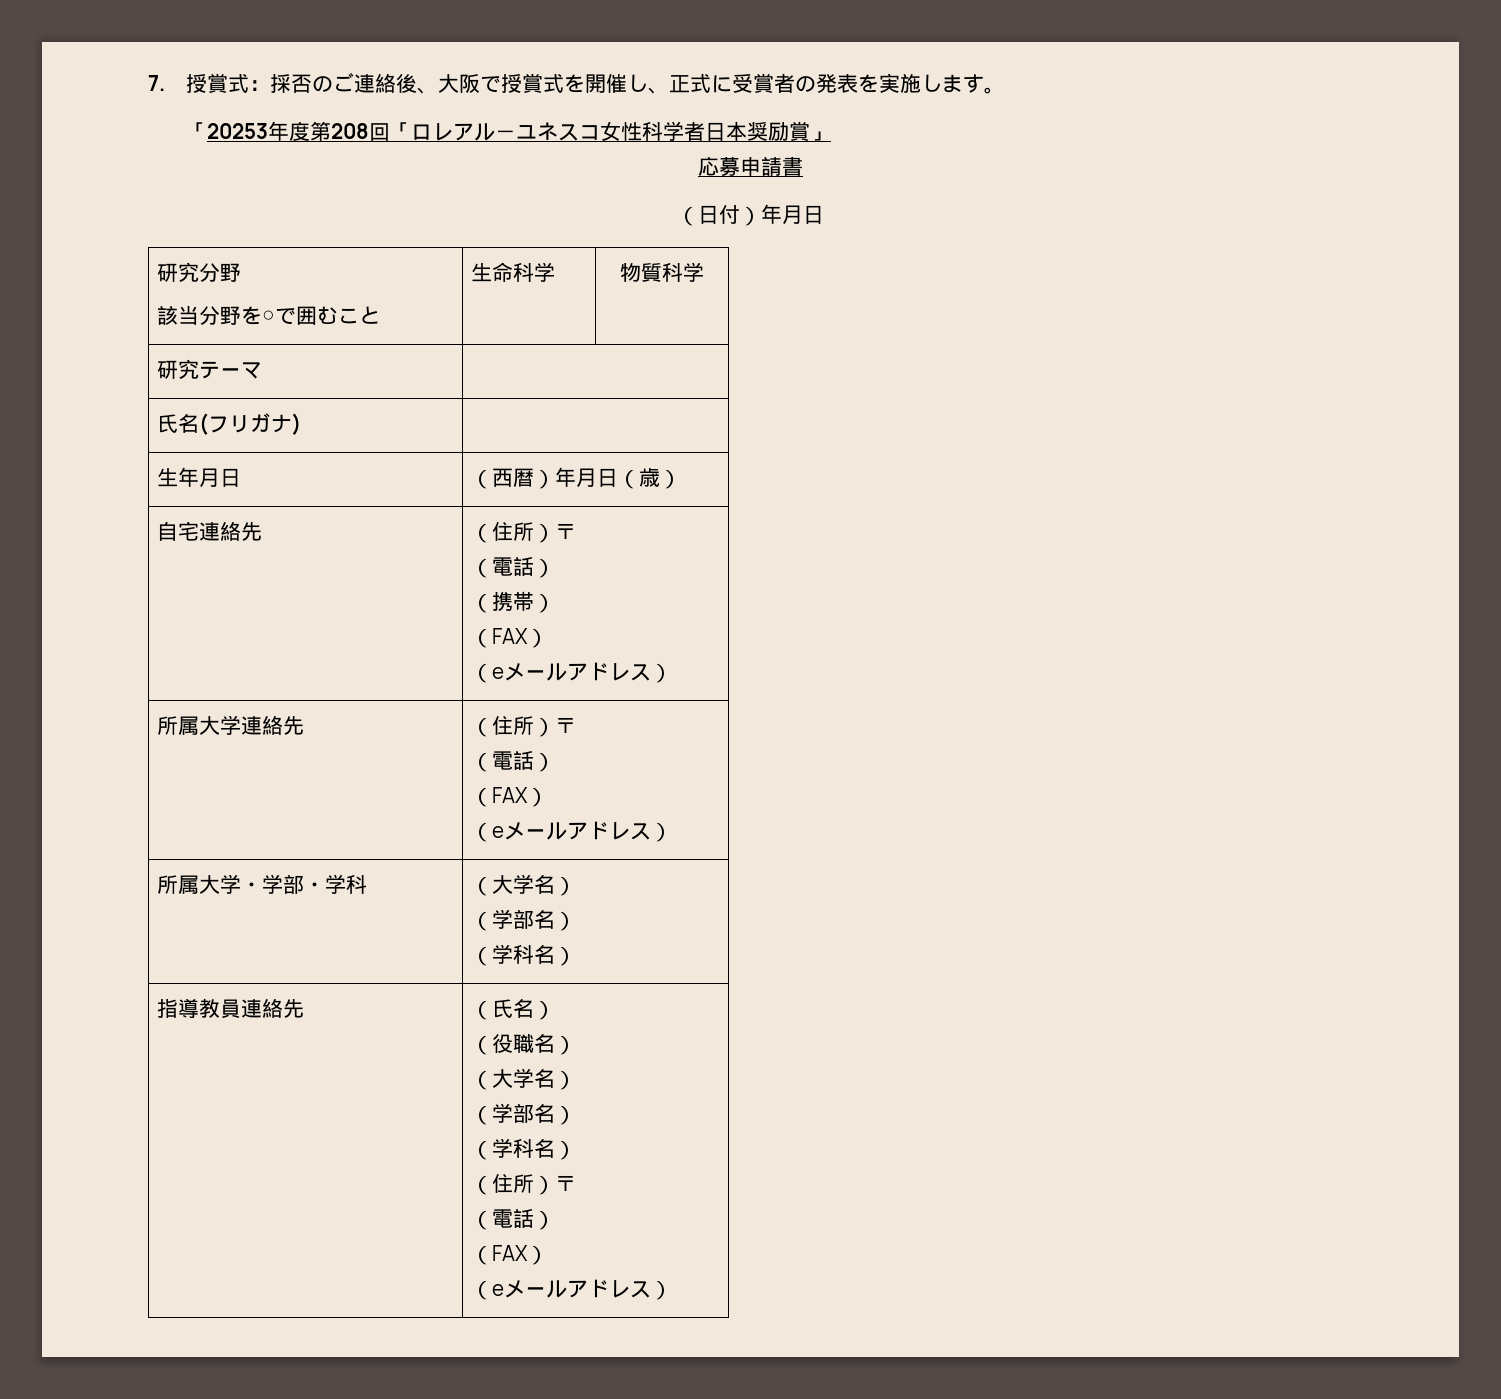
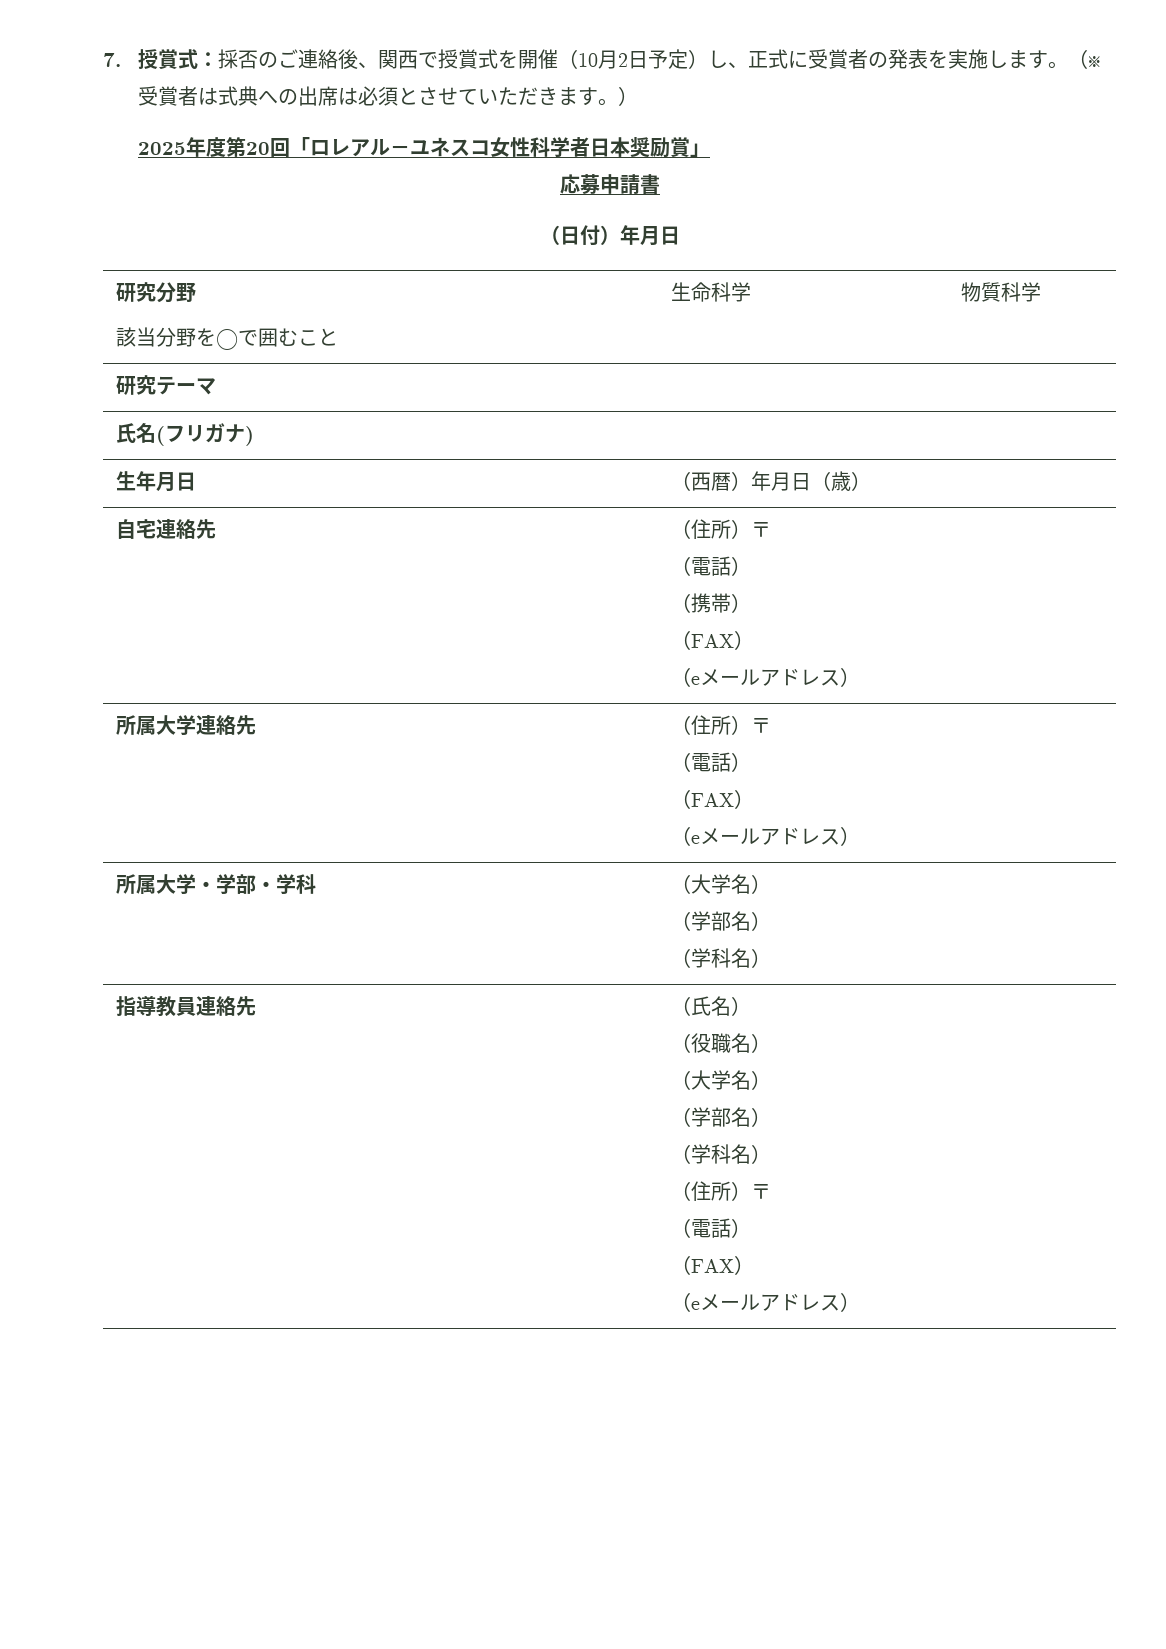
- 7.授賞式：採否のご連絡後、大阪で授賞式を開催し、正式に受賞者の発表を実施します。
- 「20253年度第208回「ロレアル－ユネスコ女性科学者日本奨励賞」
+ 7.授賞式：採否のご連絡後、関西で授賞式を開催（10月2日予定）し、正式に受賞者の発表を実施します。（※受賞者は式典への出席は必須とさせていただきます。）
+ 2025年度第20回「ロレアル－ユネスコ女性科学者日本奨励賞」

